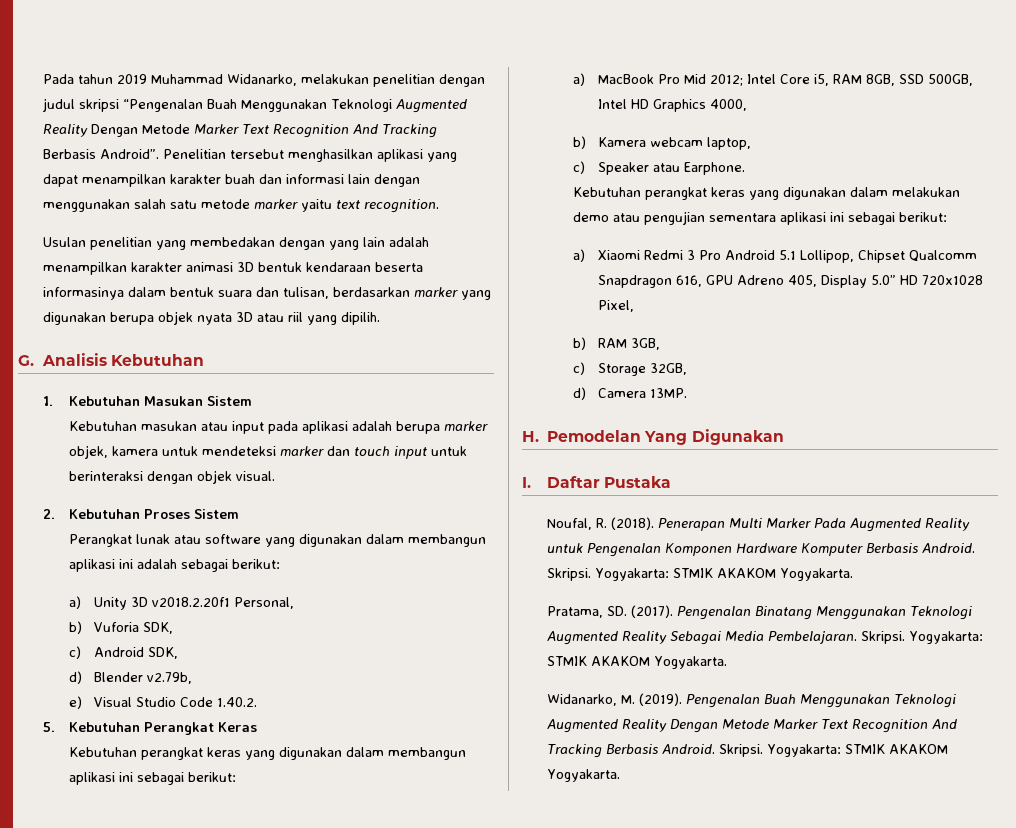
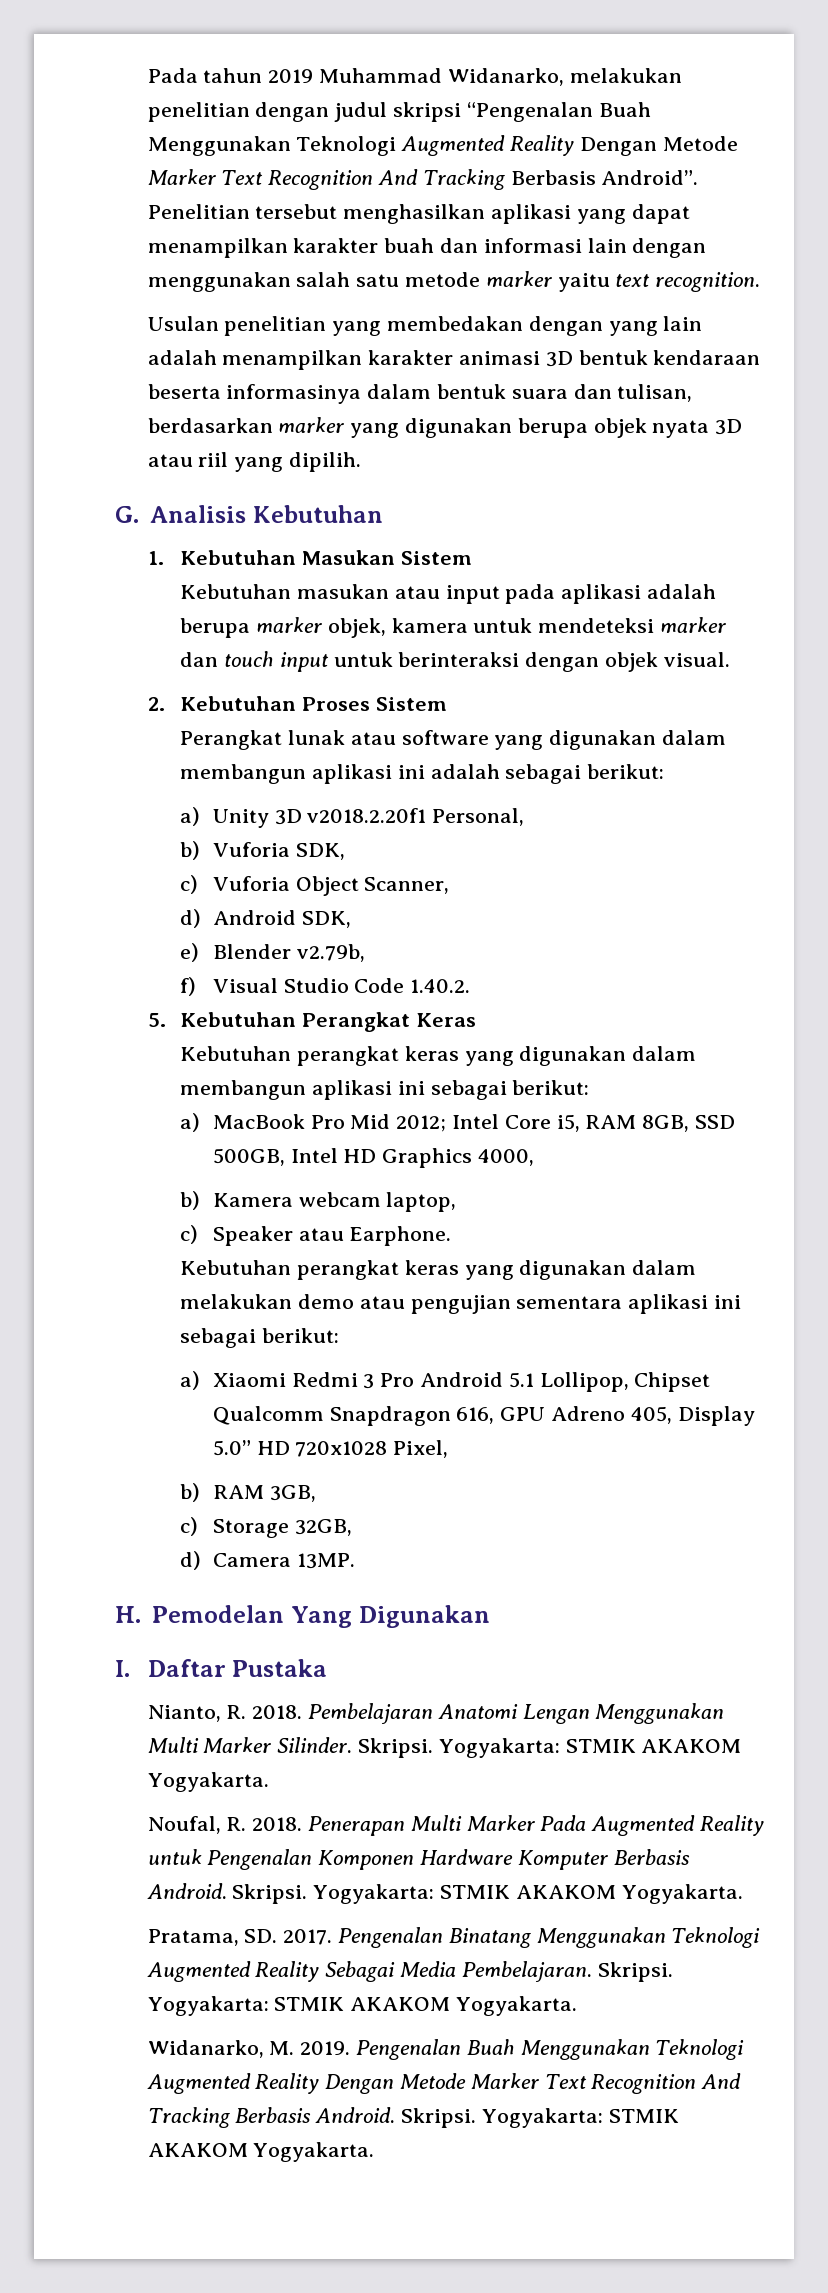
- c) Android SDK,
+ c) Vuforia Object Scanner,
+ d) Android SDK,
- d) Blender v2.79b,
+ e) Blender v2.79b,
- e) Visual Studio Code 1.40.2.
+ f) Visual Studio Code 1.40.2.
+ Nianto, R. 2018. Pembelajaran Anatomi Lengan Menggunakan Multi Marker Silinder. Skripsi. Yogyakarta: STMIK AKAKOM Yogyakarta.
- Noufal, R. (2018).
+ Noufal, R. 2018.
- Pratama, SD. (2017).
+ Pratama, SD. 2017.
- Widanarko, M. (2019).
+ Widanarko, M. 2019.

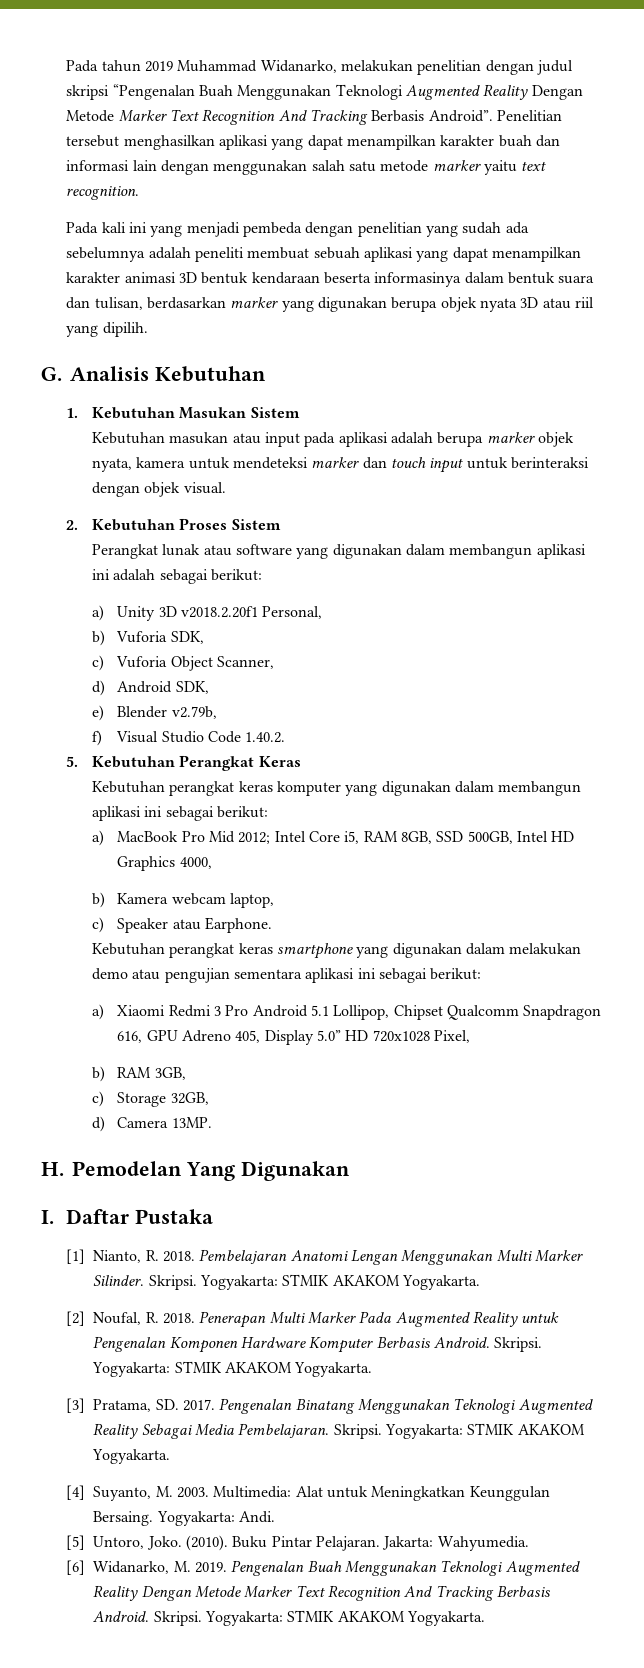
- Usulan penelitian yang membedakan dengan yang lain adalah menampilkan karakter animasi 3D bentuk kendaraan beserta informasinya dalam bentuk suara dan tulisan, berdasarkan marker yang digunakan berupa objek nyata 3D atau riil yang dipilih.
+ Pada kali ini yang menjadi pembeda dengan penelitian yang sudah ada sebelumnya adalah peneliti membuat sebuah aplikasi yang dapat menampilkan karakter animasi 3D bentuk kendaraan beserta informasinya dalam bentuk suara dan tulisan, berdasarkan marker yang digunakan berupa objek nyata 3D atau riil yang dipilih.
- Kebutuhan masukan atau input pada aplikasi adalah berupa marker objek, kamera untuk mendeteksi marker dan touch input untuk berinteraksi dengan objek visual.
+ Kebutuhan masukan atau input pada aplikasi adalah berupa marker objek nyata, kamera untuk mendeteksi marker dan touch input untuk berinteraksi dengan objek visual.
- Kebutuhan perangkat keras yang digunakan dalam membangun aplikasi ini sebagai berikut:
+ Kebutuhan perangkat keras komputer yang digunakan dalam membangun aplikasi ini sebagai berikut:
- Kebutuhan perangkat keras yang digunakan dalam melakukan demo atau pengujian sementara aplikasi ini sebagai berikut:
+ Kebutuhan perangkat keras smartphone yang digunakan dalam melakukan demo atau pengujian sementara aplikasi ini sebagai berikut:
- Nianto, R. 2018.
+ [1] Nianto, R. 2018.
- Noufal, R. 2018.
+ [2] Noufal, R. 2018.
- Pratama, SD. 2017.
+ [3] Pratama, SD. 2017.
- Widanarko, M. 2019.
+ [4] Suyanto, M. 2003. Multimedia: Alat untuk Meningkatkan Keunggulan Bersaing. Yogyakarta: Andi.
+ [5] Untoro, Joko. (2010). Buku Pintar Pelajaran. Jakarta: Wahyumedia.
+ [6] Widanarko, M. 2019.

